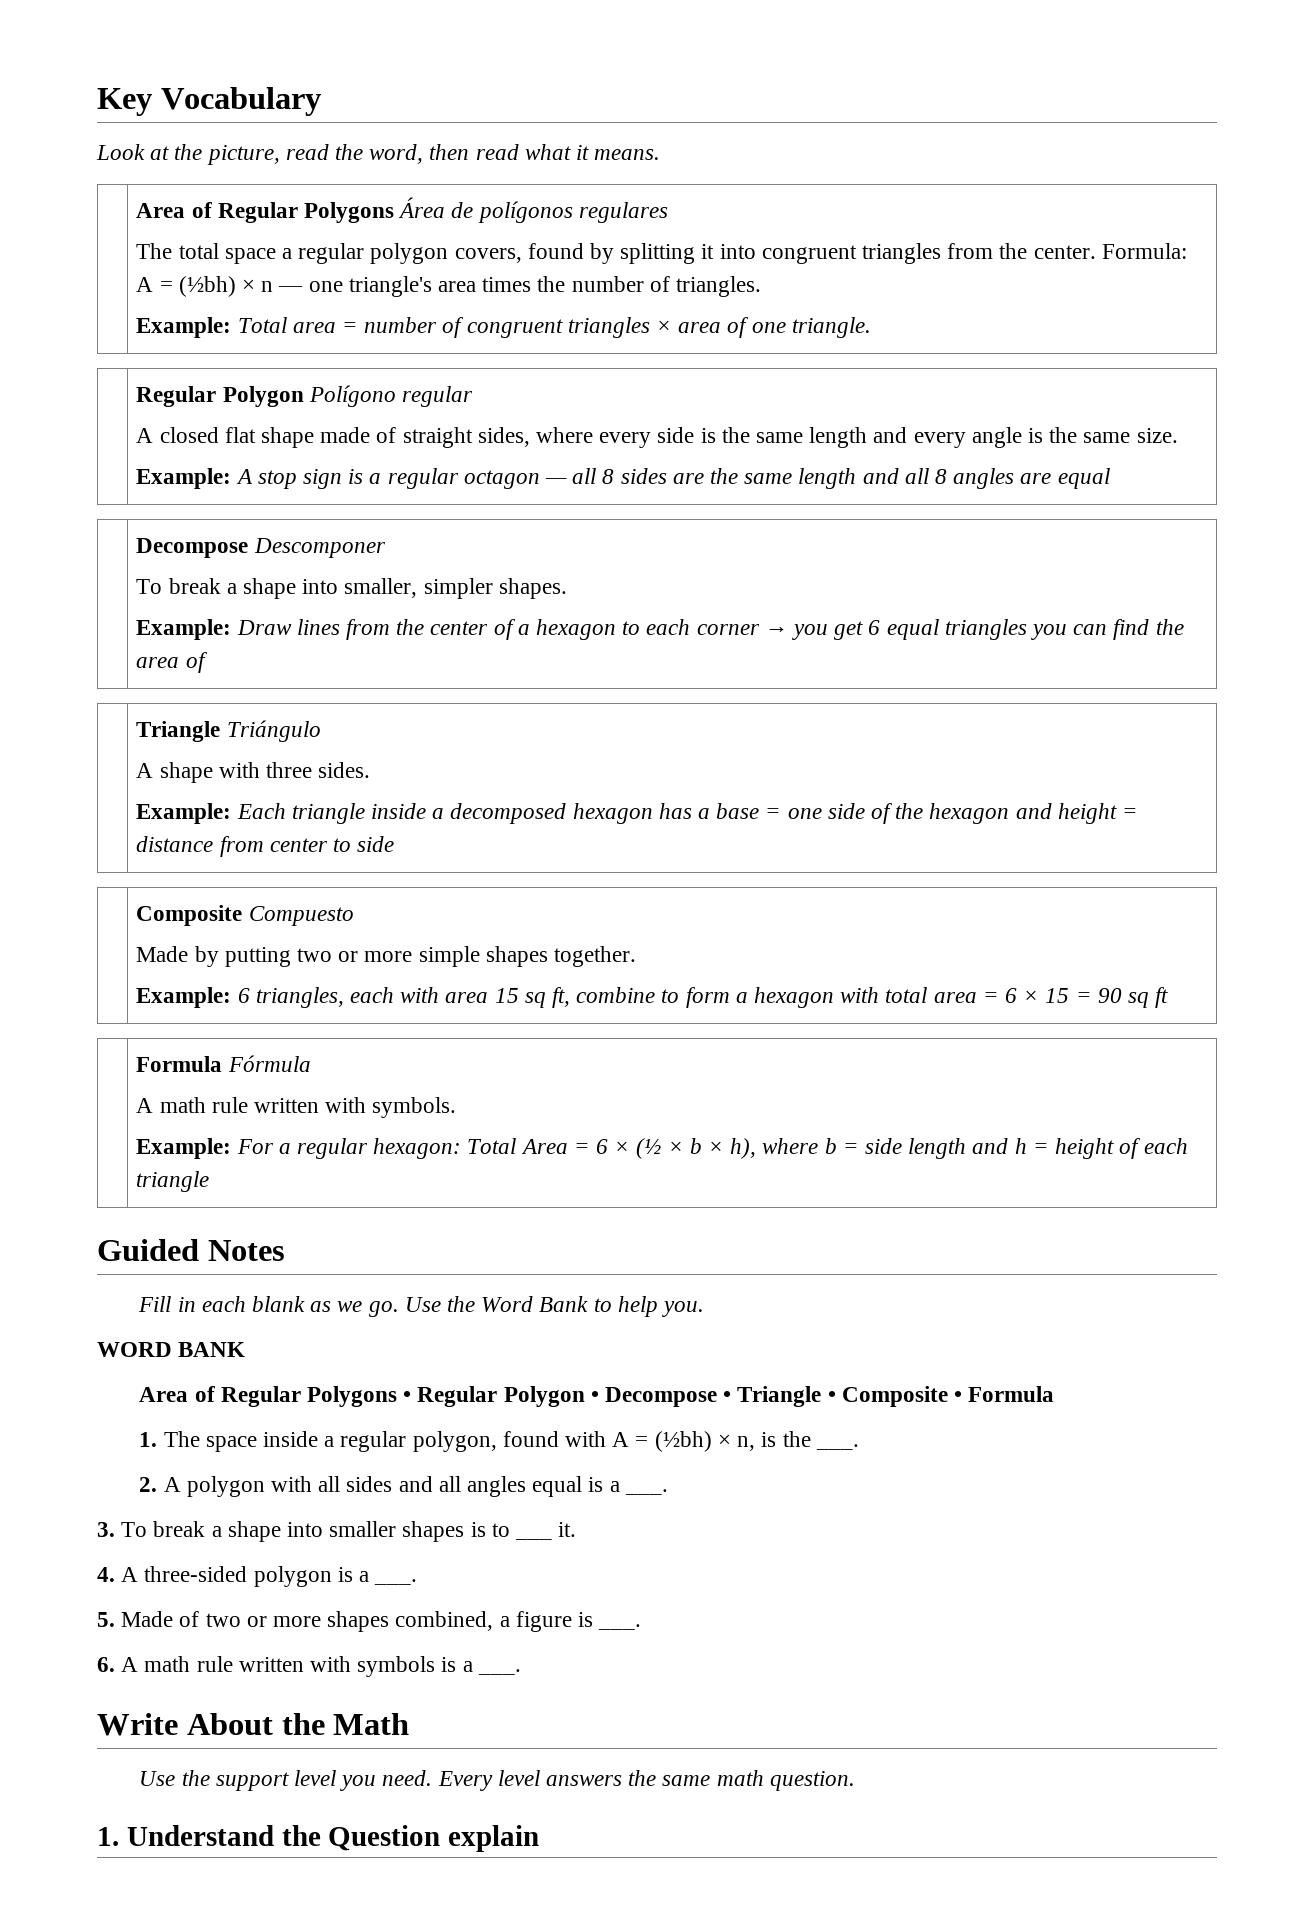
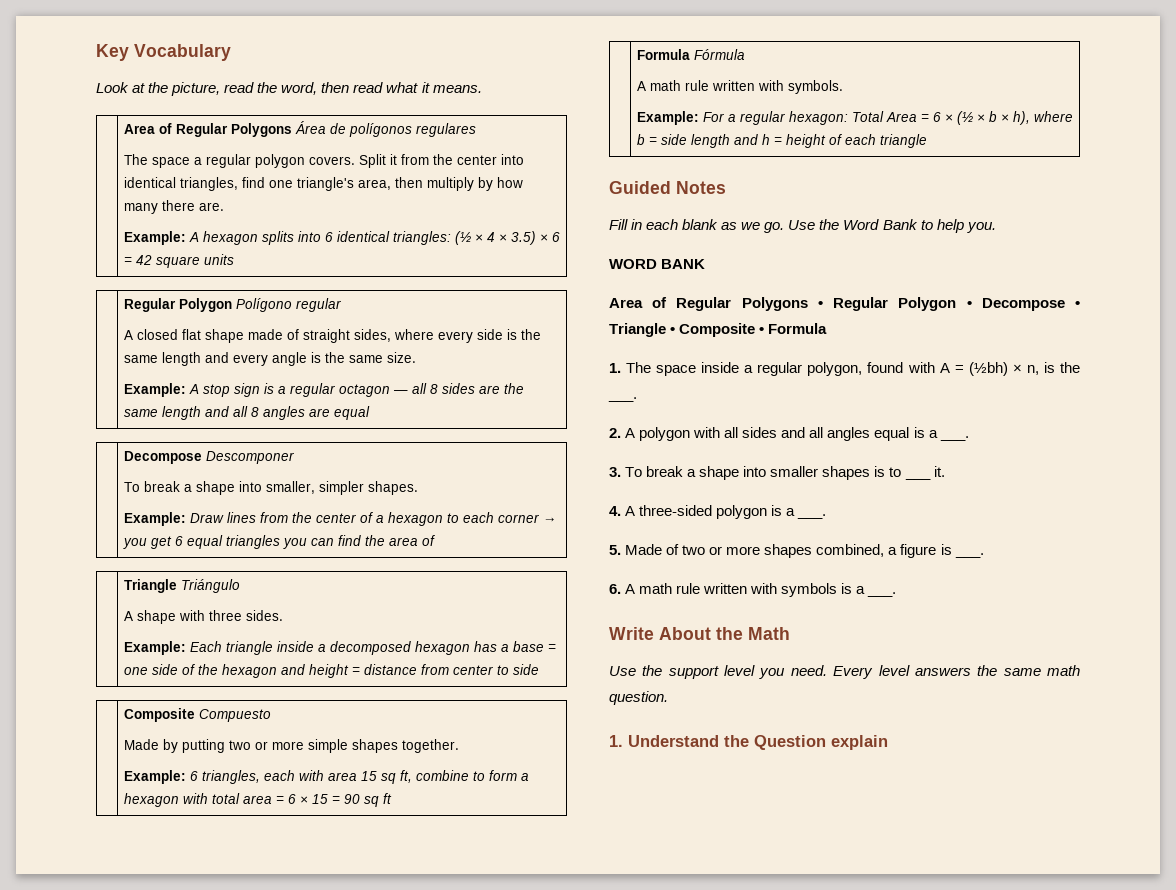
- The total space a regular polygon covers, found by splitting it into congruent triangles from the center. Formula: A = (½bh) × n — one triangle's area times the number of triangles.
- Example: Total area = number of congruent triangles × area of one triangle.
+ The space a regular polygon covers. Split it from the center into identical triangles, find one triangle's area, then multiply by how many there are.
+ Example: A hexagon splits into 6 identical triangles: (½ × 4 × 3.5) × 6 = 42 square units

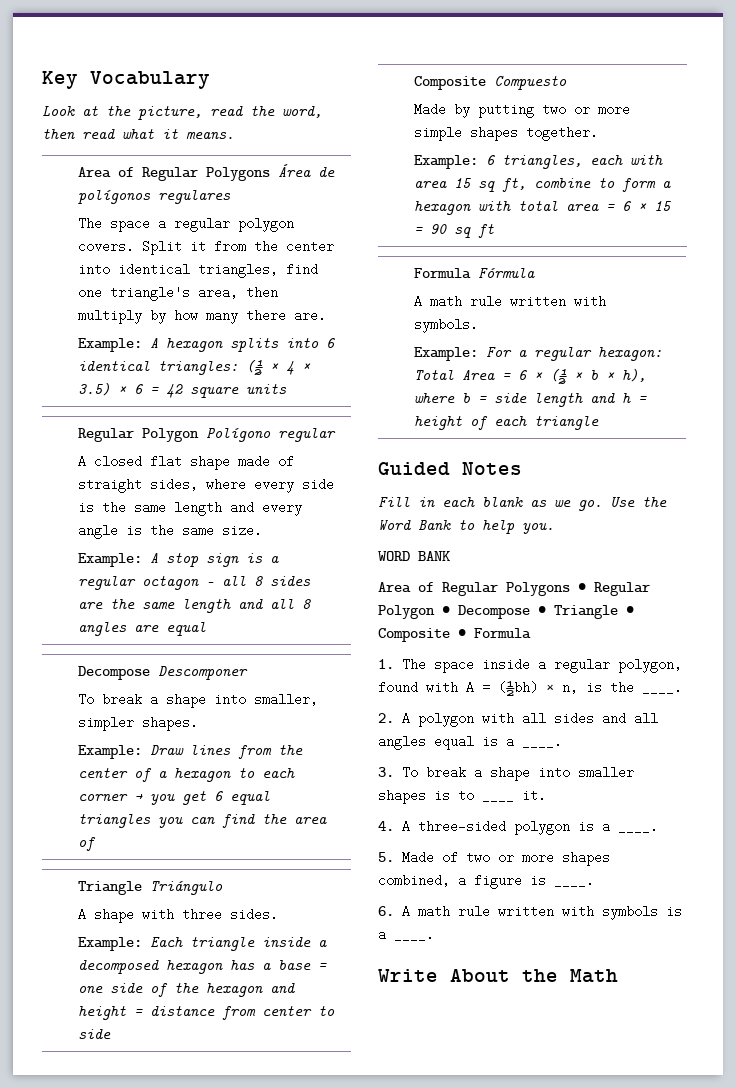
- 1. The space inside a regular polygon, found with A = (½bh) × n, is the ___.
+ 1. The space inside a regular polygon, found with A = (½bh) × n, is the ____.
- 2. A polygon with all sides and all angles equal is a ___.
+ 2. A polygon with all sides and all angles equal is a ____.
- 3. To break a shape into smaller shapes is to ___ it.
+ 3. To break a shape into smaller shapes is to ____ it.
- 4. A three-sided polygon is a ___.
+ 4. A three-sided polygon is a ____.
- 5. Made of two or more shapes combined, a figure is ___.
+ 5. Made of two or more shapes combined, a figure is ____.
- 6. A math rule written with symbols is a ___.
+ 6. A math rule written with symbols is a ____.
- Use the support level you need. Every level answers the same math question.
- 1. Understand the Question explain

